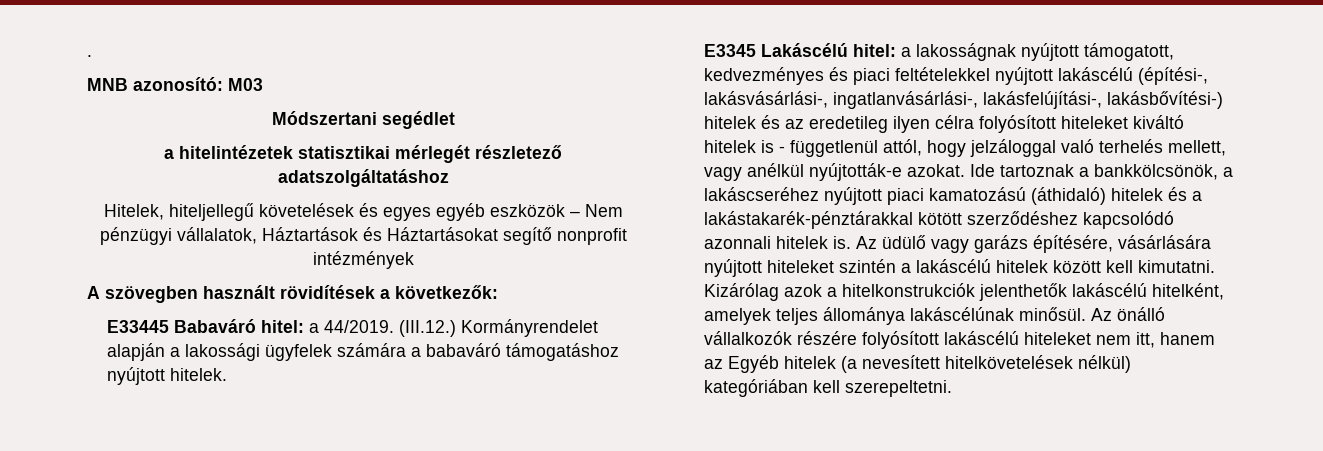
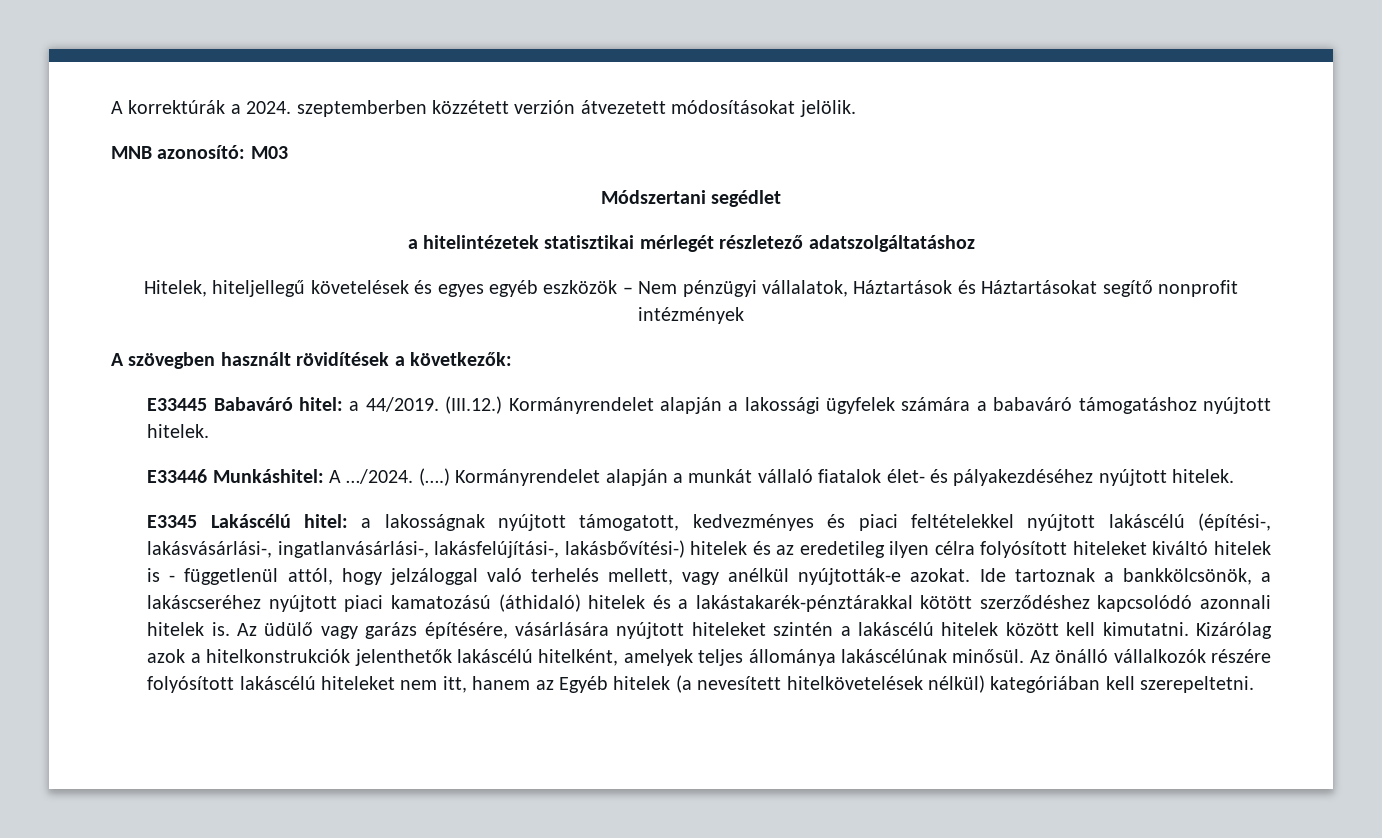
- .
+ A korrektúrák a 2024. szeptemberben közzétett verzión átvezetett módosításokat jelölik.
+ E33446 Munkáshitel: A …/2024. (….) Kormányrendelet alapján a munkát vállaló fiatalok élet- és pályakezdéséhez nyújtott hitelek.

